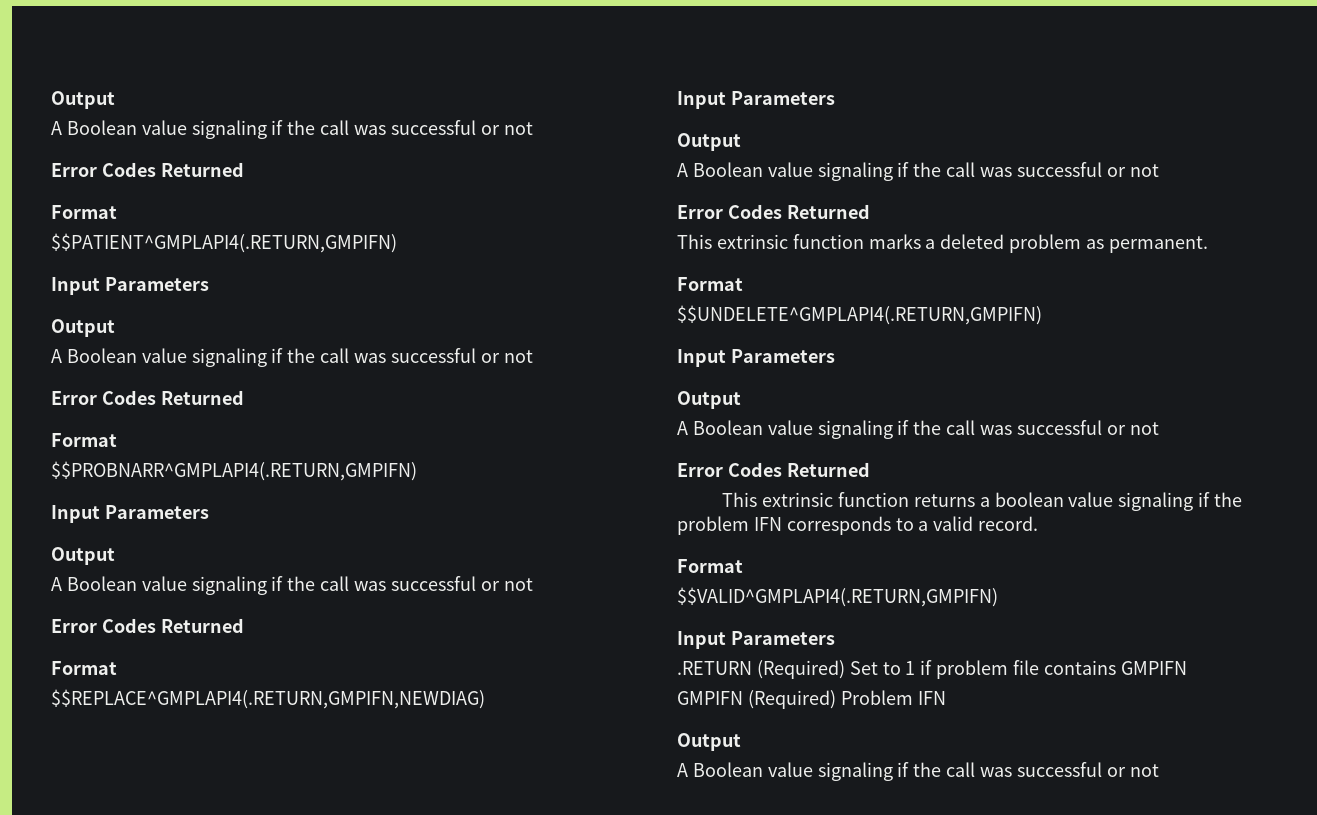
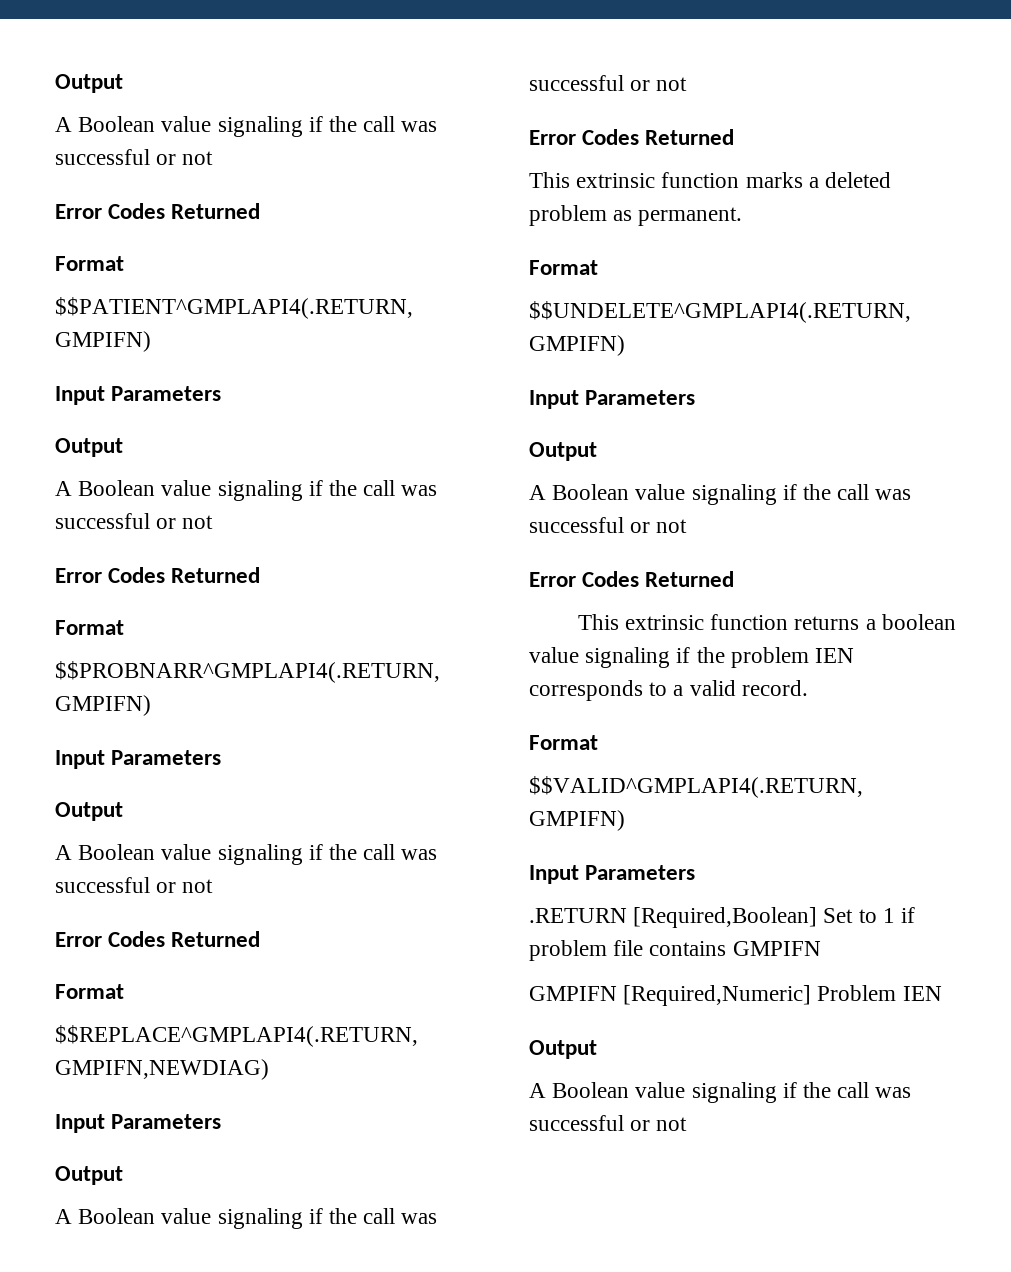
- This extrinsic function returns a boolean value signaling if the problem IFN corresponds to a valid record.
+ This extrinsic function returns a boolean value signaling if the problem IEN corresponds to a valid record.
- .RETURN (Required) Set to 1 if problem file contains GMPIFN
+ .RETURN [Required,Boolean] Set to 1 if problem file contains GMPIFN
- GMPIFN (Required) Problem IFN
+ GMPIFN [Required,Numeric] Problem IEN

